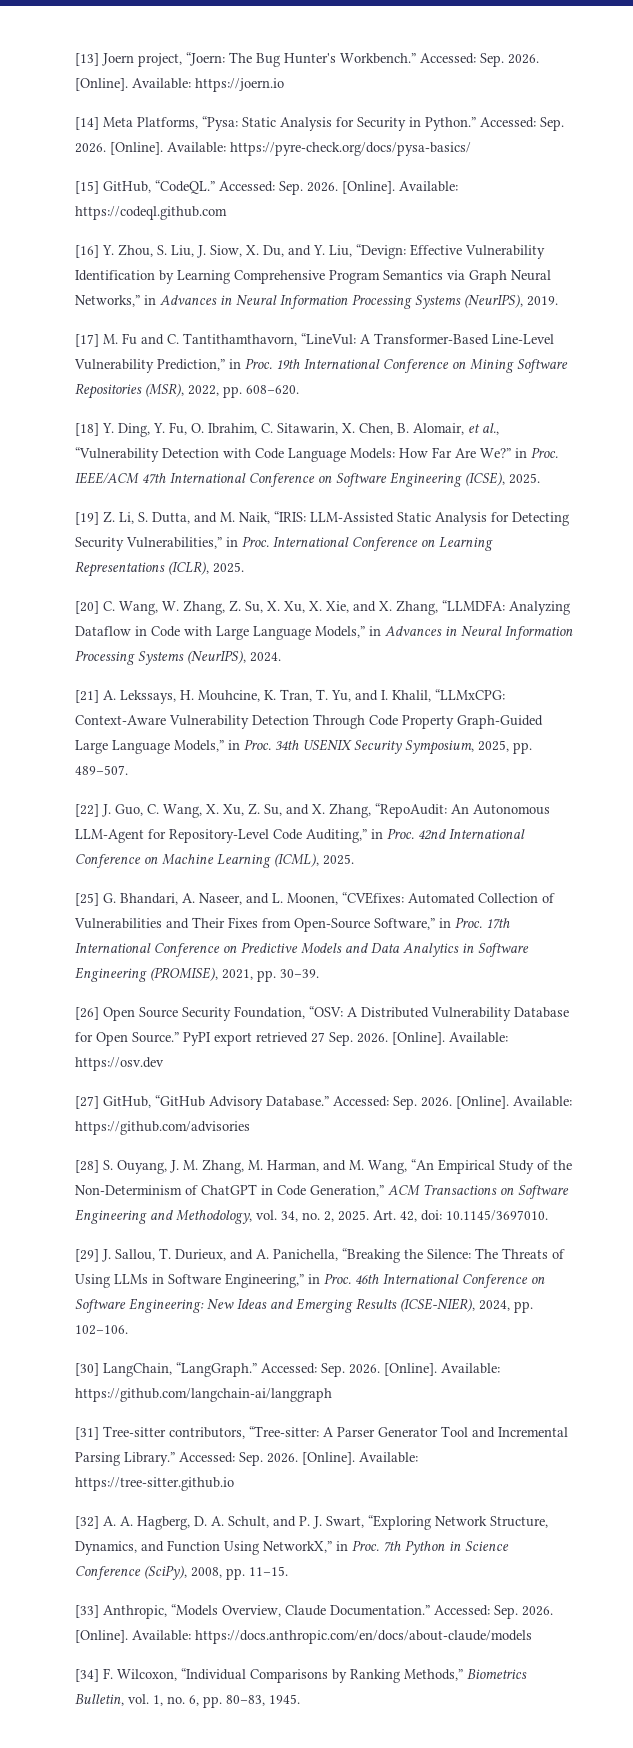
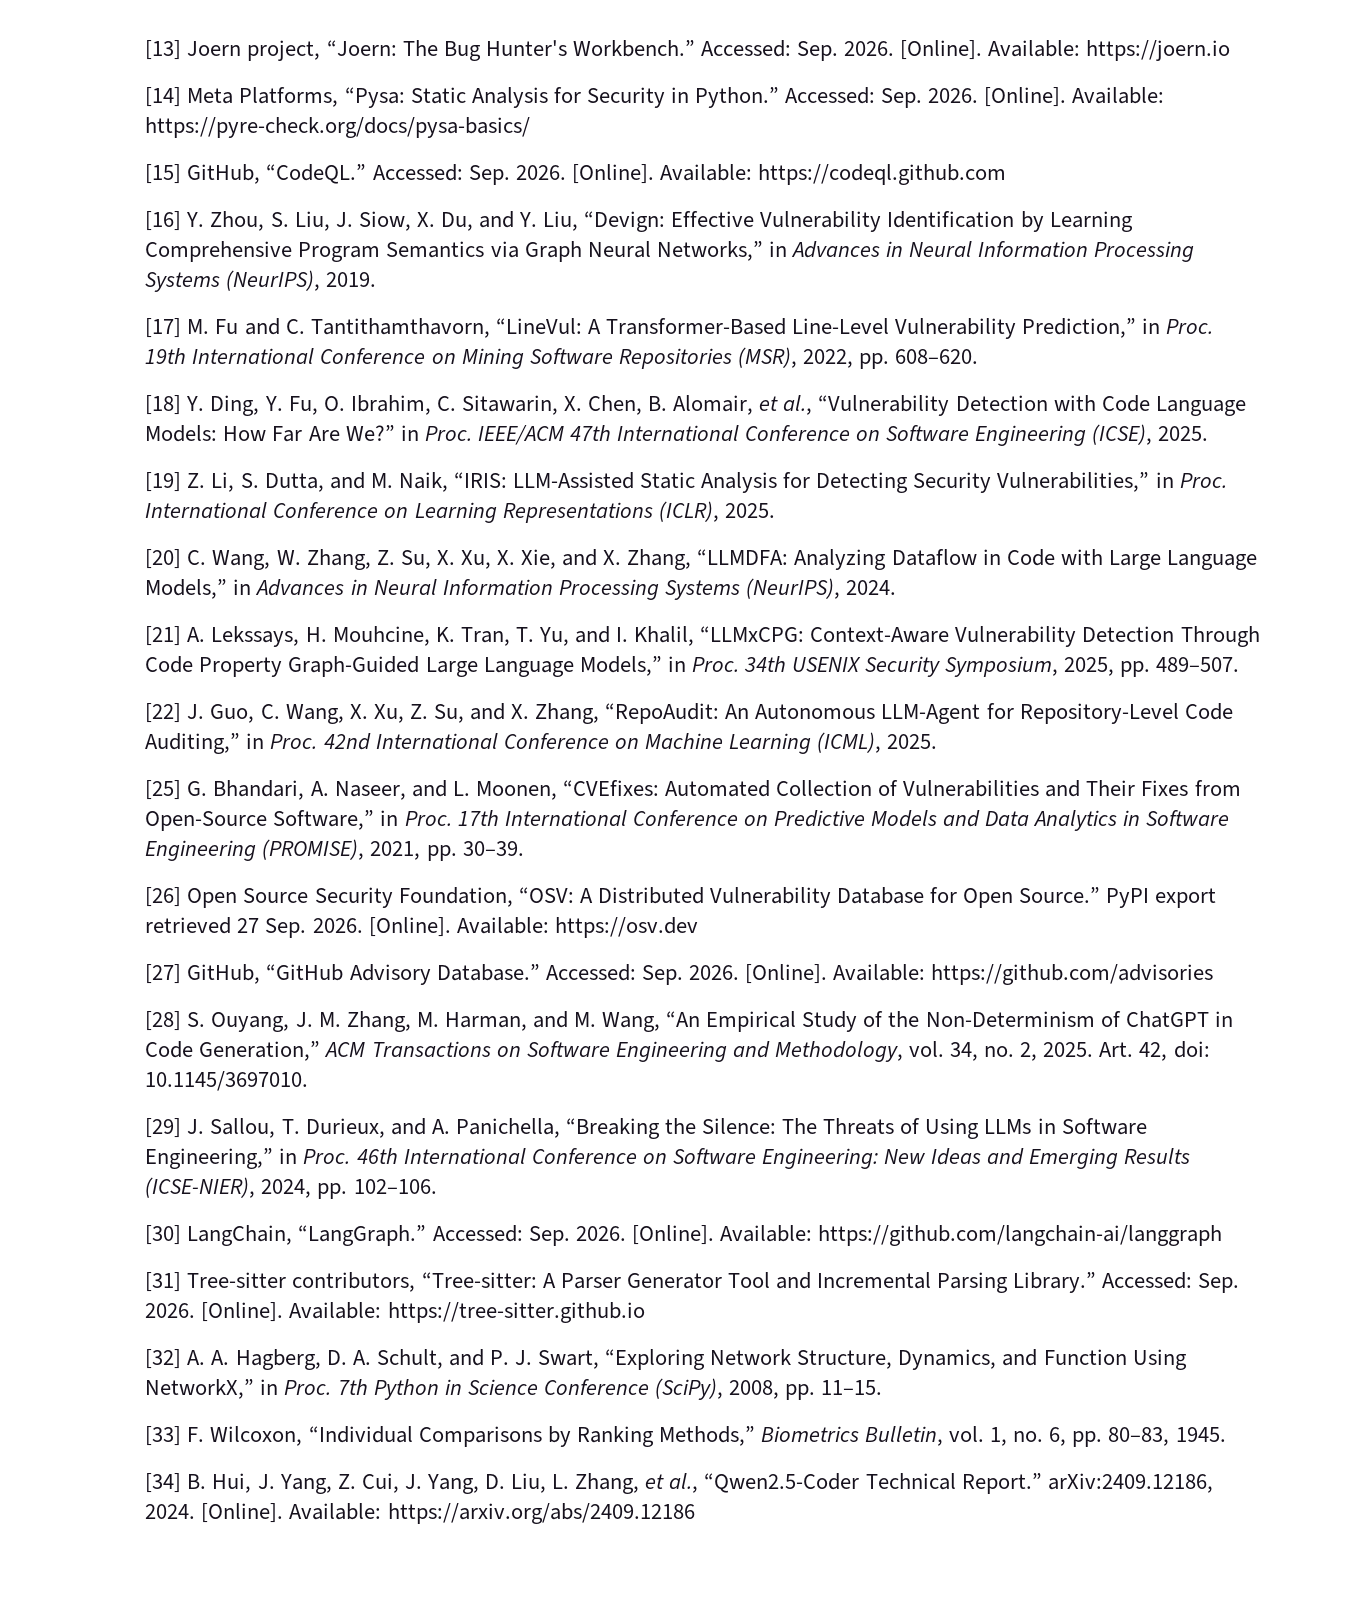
- [33] Anthropic, “Models Overview, Claude Documentation.” Accessed: Sep. 2026. [Online]. Available: https://docs.anthropic.com/en/docs/about-claude/models
- [34] F. Wilcoxon, “Individual Comparisons by Ranking Methods,” Biometrics Bulletin, vol. 1, no. 6, pp. 80–83, 1945.
+ [33] F. Wilcoxon, “Individual Comparisons by Ranking Methods,” Biometrics Bulletin, vol. 1, no. 6, pp. 80–83, 1945.
+ [34] B. Hui, J. Yang, Z. Cui, J. Yang, D. Liu, L. Zhang, et al., “Qwen2.5-Coder Technical Report.” arXiv:2409.12186, 2024. [Online]. Available: https://arxiv.org/abs/2409.12186

